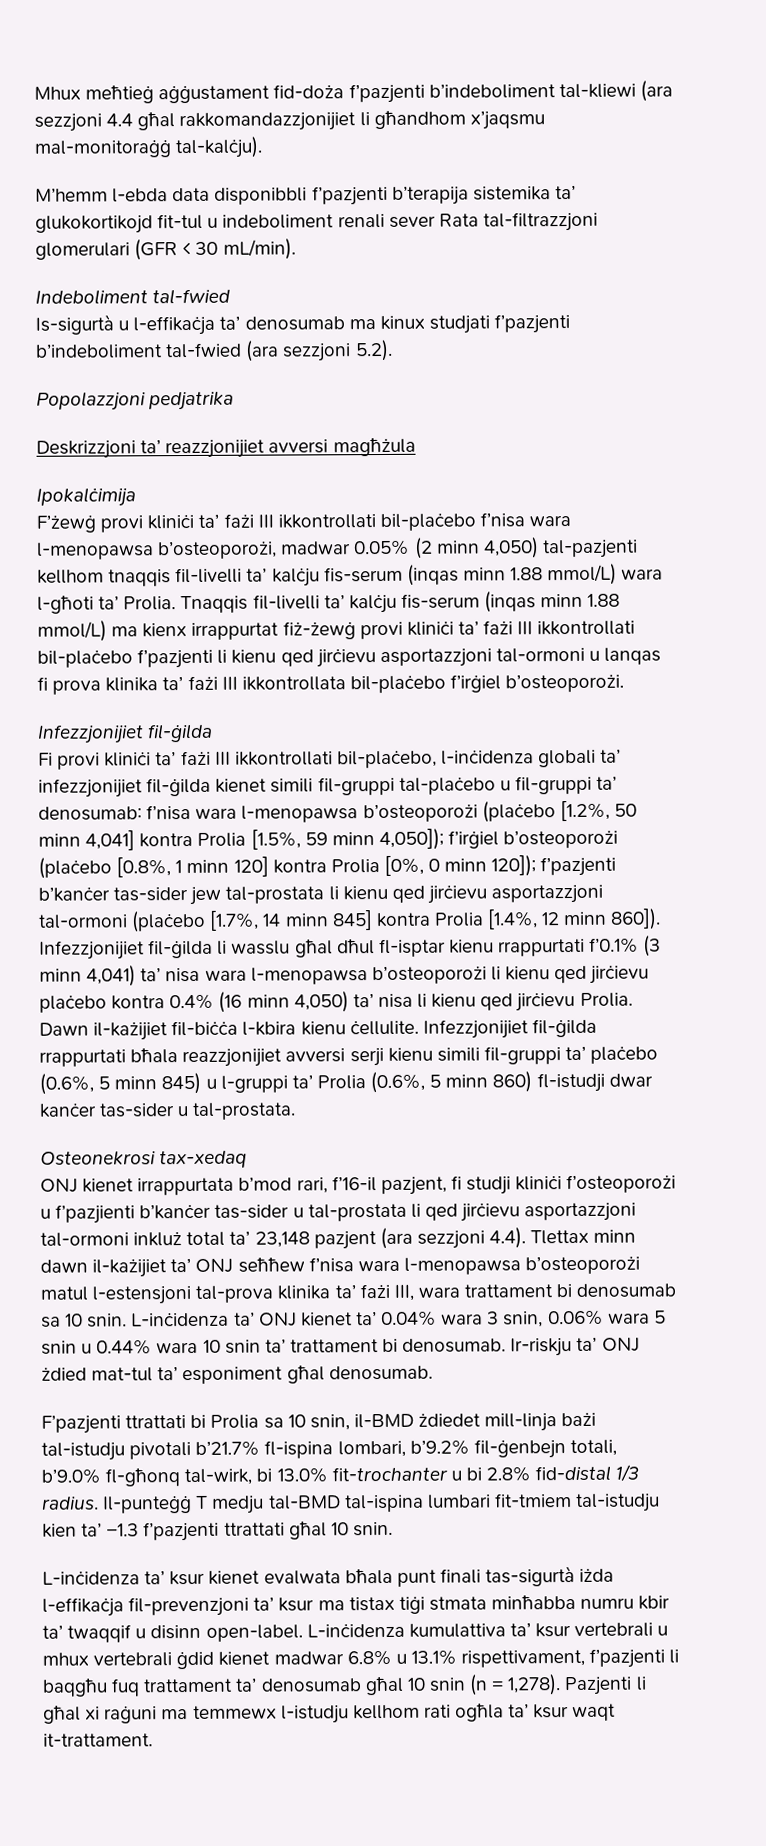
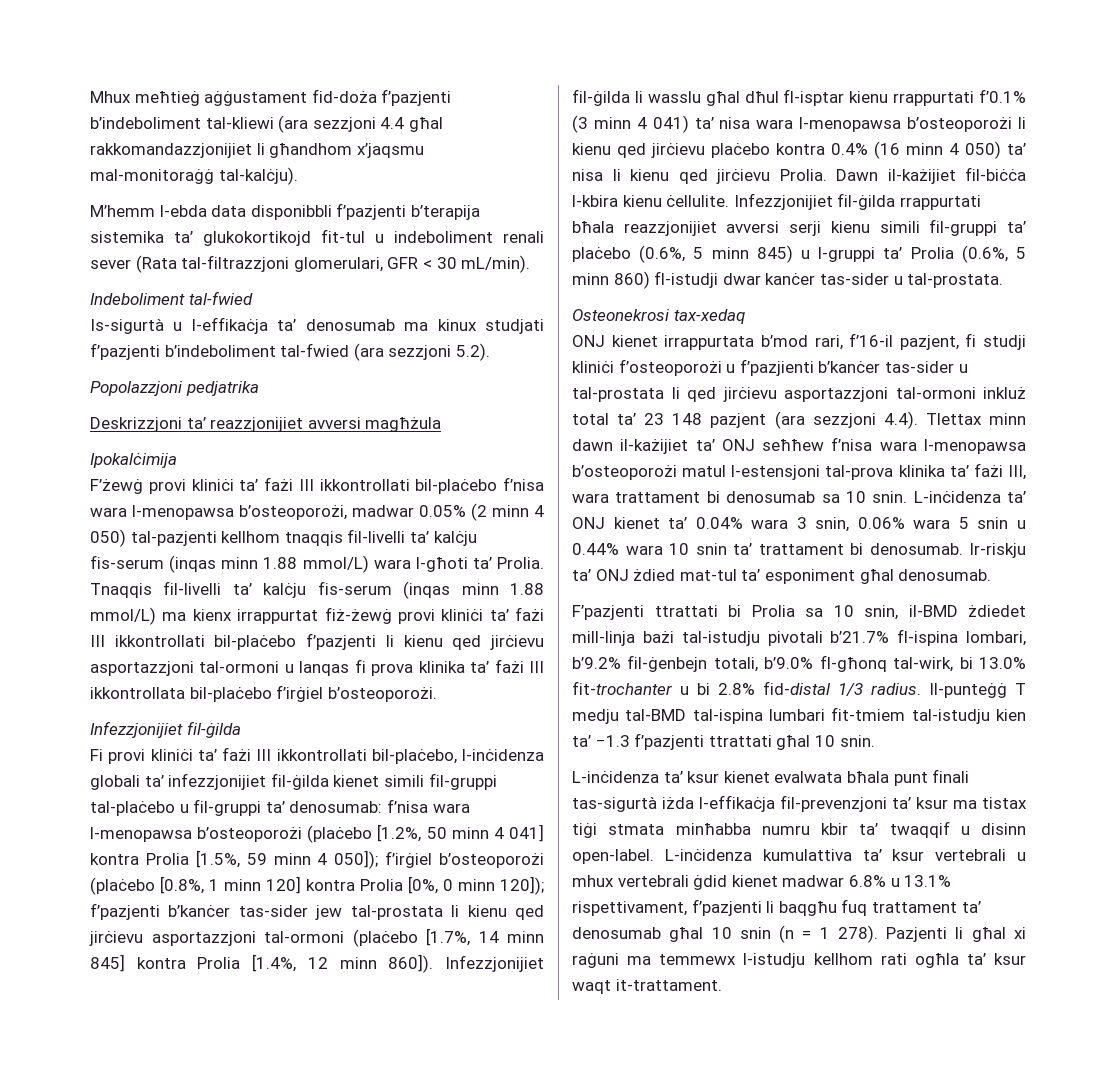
- M’hemm l-ebda data disponibbli f’pazjenti b’terapija sistemika ta’ glukokortikojd fit-tul u indeboliment renali sever Rata tal-filtrazzjoni glomerulari (GFR < 30 mL/min).
+ M’hemm l-ebda data disponibbli f’pazjenti b’terapija sistemika ta’ glukokortikojd fit-tul u indeboliment renali sever (Rata tal-filtrazzjoni glomerulari, GFR < 30 mL/min).
- F’żewġ provi kliniċi ta’ fażi III ikkontrollati bil-plaċebo f’nisa wara l-menopawsa b’osteoporożi, madwar 0.05% (2 minn 4,050) tal-pazjenti kellhom tnaqqis fil-livelli ta’ kalċju fis-serum (inqas minn 1.88 mmol/L) wara l-għoti ta’ Prolia.
+ F’żewġ provi kliniċi ta’ fażi III ikkontrollati bil-plaċebo f’nisa wara l-menopawsa b’osteoporożi, madwar 0.05% (2 minn 4 050) tal-pazjenti kellhom tnaqqis fil-livelli ta’ kalċju fis-serum (inqas minn 1.88 mmol/L) wara l-għoti ta’ Prolia.
- f’nisa wara l-menopawsa b’osteoporożi (plaċebo [1.2%, 50 minn 4,041] kontra Prolia [1.5%, 59 minn 4,050]);
+ f’nisa wara l-menopawsa b’osteoporożi (plaċebo [1.2%, 50 minn 4 041] kontra Prolia [1.5%, 59 minn 4 050]);
- Infezzjonijiet fil-ġilda li wasslu għal dħul fl-isptar kienu rrappurtati f’0.1% (3 minn 4,041) ta’ nisa wara l-menopawsa b’osteoporożi li kienu qed jirċievu plaċebo kontra 0.4% (16 minn 4,050) ta’ nisa li kienu qed jirċievu Prolia.
+ Infezzjonijiet fil-ġilda li wasslu għal dħul fl-isptar kienu rrappurtati f’0.1% (3 minn 4 041) ta’ nisa wara l-menopawsa b’osteoporożi li kienu qed jirċievu plaċebo kontra 0.4% (16 minn 4 050) ta’ nisa li kienu qed jirċievu Prolia.
- ONJ kienet irrappurtata b’mod rari, f’16-il pazjent, fi studji kliniċi f’osteoporożi u f’pazjienti b’kanċer tas-sider u tal-prostata li qed jirċievu asportazzjoni tal-ormoni inkluż total ta’ 23,148 pazjent (ara sezzjoni 4.4). Tlettax minn dawn il-każijiet ta’ ONJ seħħew f’nisa wara l-menopawsa b’osteoporożi matul l-estensjoni tal-prova klinika ta’ fażi III, wara trattament bi denosumab sa 10 snin.
+ ONJ kienet irrappurtata b’mod rari, f’16-il pazjent, fi studji kliniċi f’osteoporożi u f’pazjienti b’kanċer tas-sider u tal-prostata li qed jirċievu asportazzjoni tal-ormoni inkluż total ta’ 23 148 pazjent (ara sezzjoni 4.4). Tlettax minn dawn il-każijiet ta’ ONJ seħħew f’nisa wara l-menopawsa b’osteoporożi matul l-estensjoni tal-prova klinika ta’ fażi III, wara trattament bi denosumab sa 10 snin.
- L-inċidenza kumulattiva ta’ ksur vertebrali u mhux vertebrali ġdid kienet madwar 6.8% u 13.1% rispettivament, f’pazjenti li baqgħu fuq trattament ta’ denosumab għal 10 snin (n = 1,278).
+ L-inċidenza kumulattiva ta’ ksur vertebrali u mhux vertebrali ġdid kienet madwar 6.8% u 13.1% rispettivament, f’pazjenti li baqgħu fuq trattament ta’ denosumab għal 10 snin (n = 1 278).

